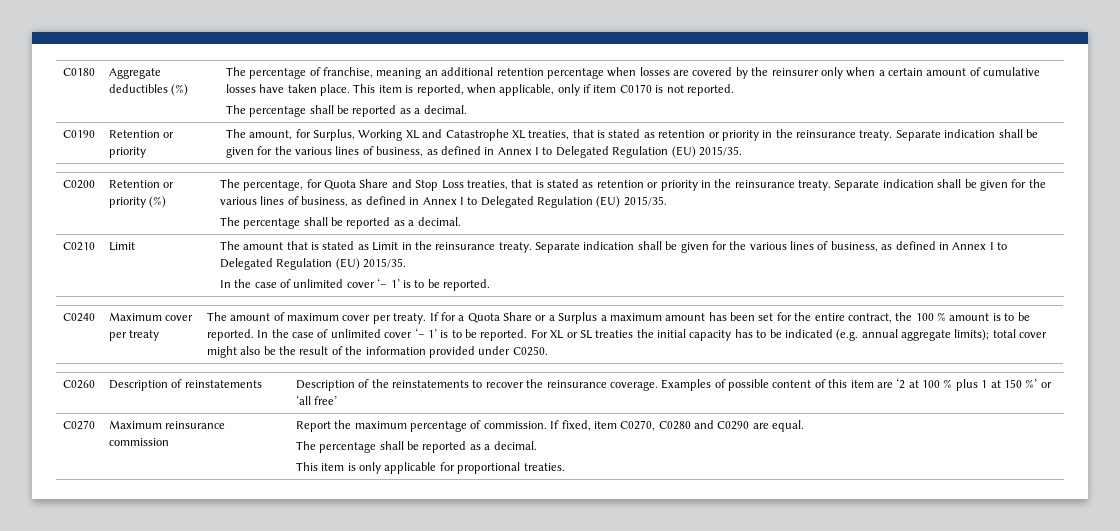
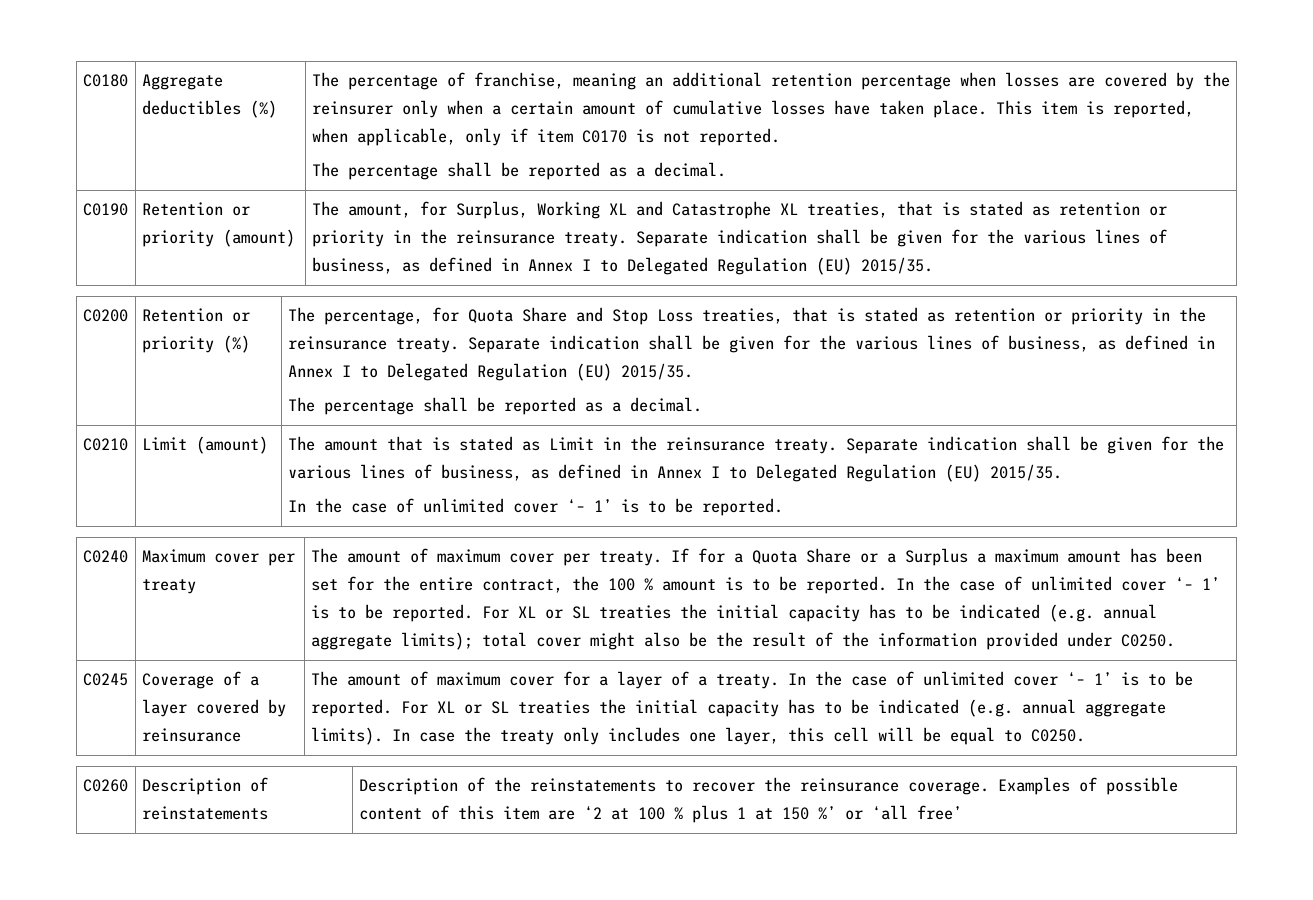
- C0190 | Retention or priority
+ C0190 | Retention or priority (amount)
- C0210 | Limit
+ C0210 | Limit (amount)
+ C0245 | Coverage of a layer covered by reinsurance | The amount of maximum cover for a layer of a treaty. In the case of unlimited cover ‘– 1’ is to be reported. For XL or SL treaties the initial capacity has to be indicated (e.g. annual aggregate limits). In case the treaty only includes one layer, this cell will be equal to C0250.
- C0270 | Maximum reinsurance commission | Report the maximum percentage of commission. If fixed, item C0270, C0280 and C0290 are equal.
- The percentage shall be reported as a decimal.
- This item is only applicable for proportional treaties.

